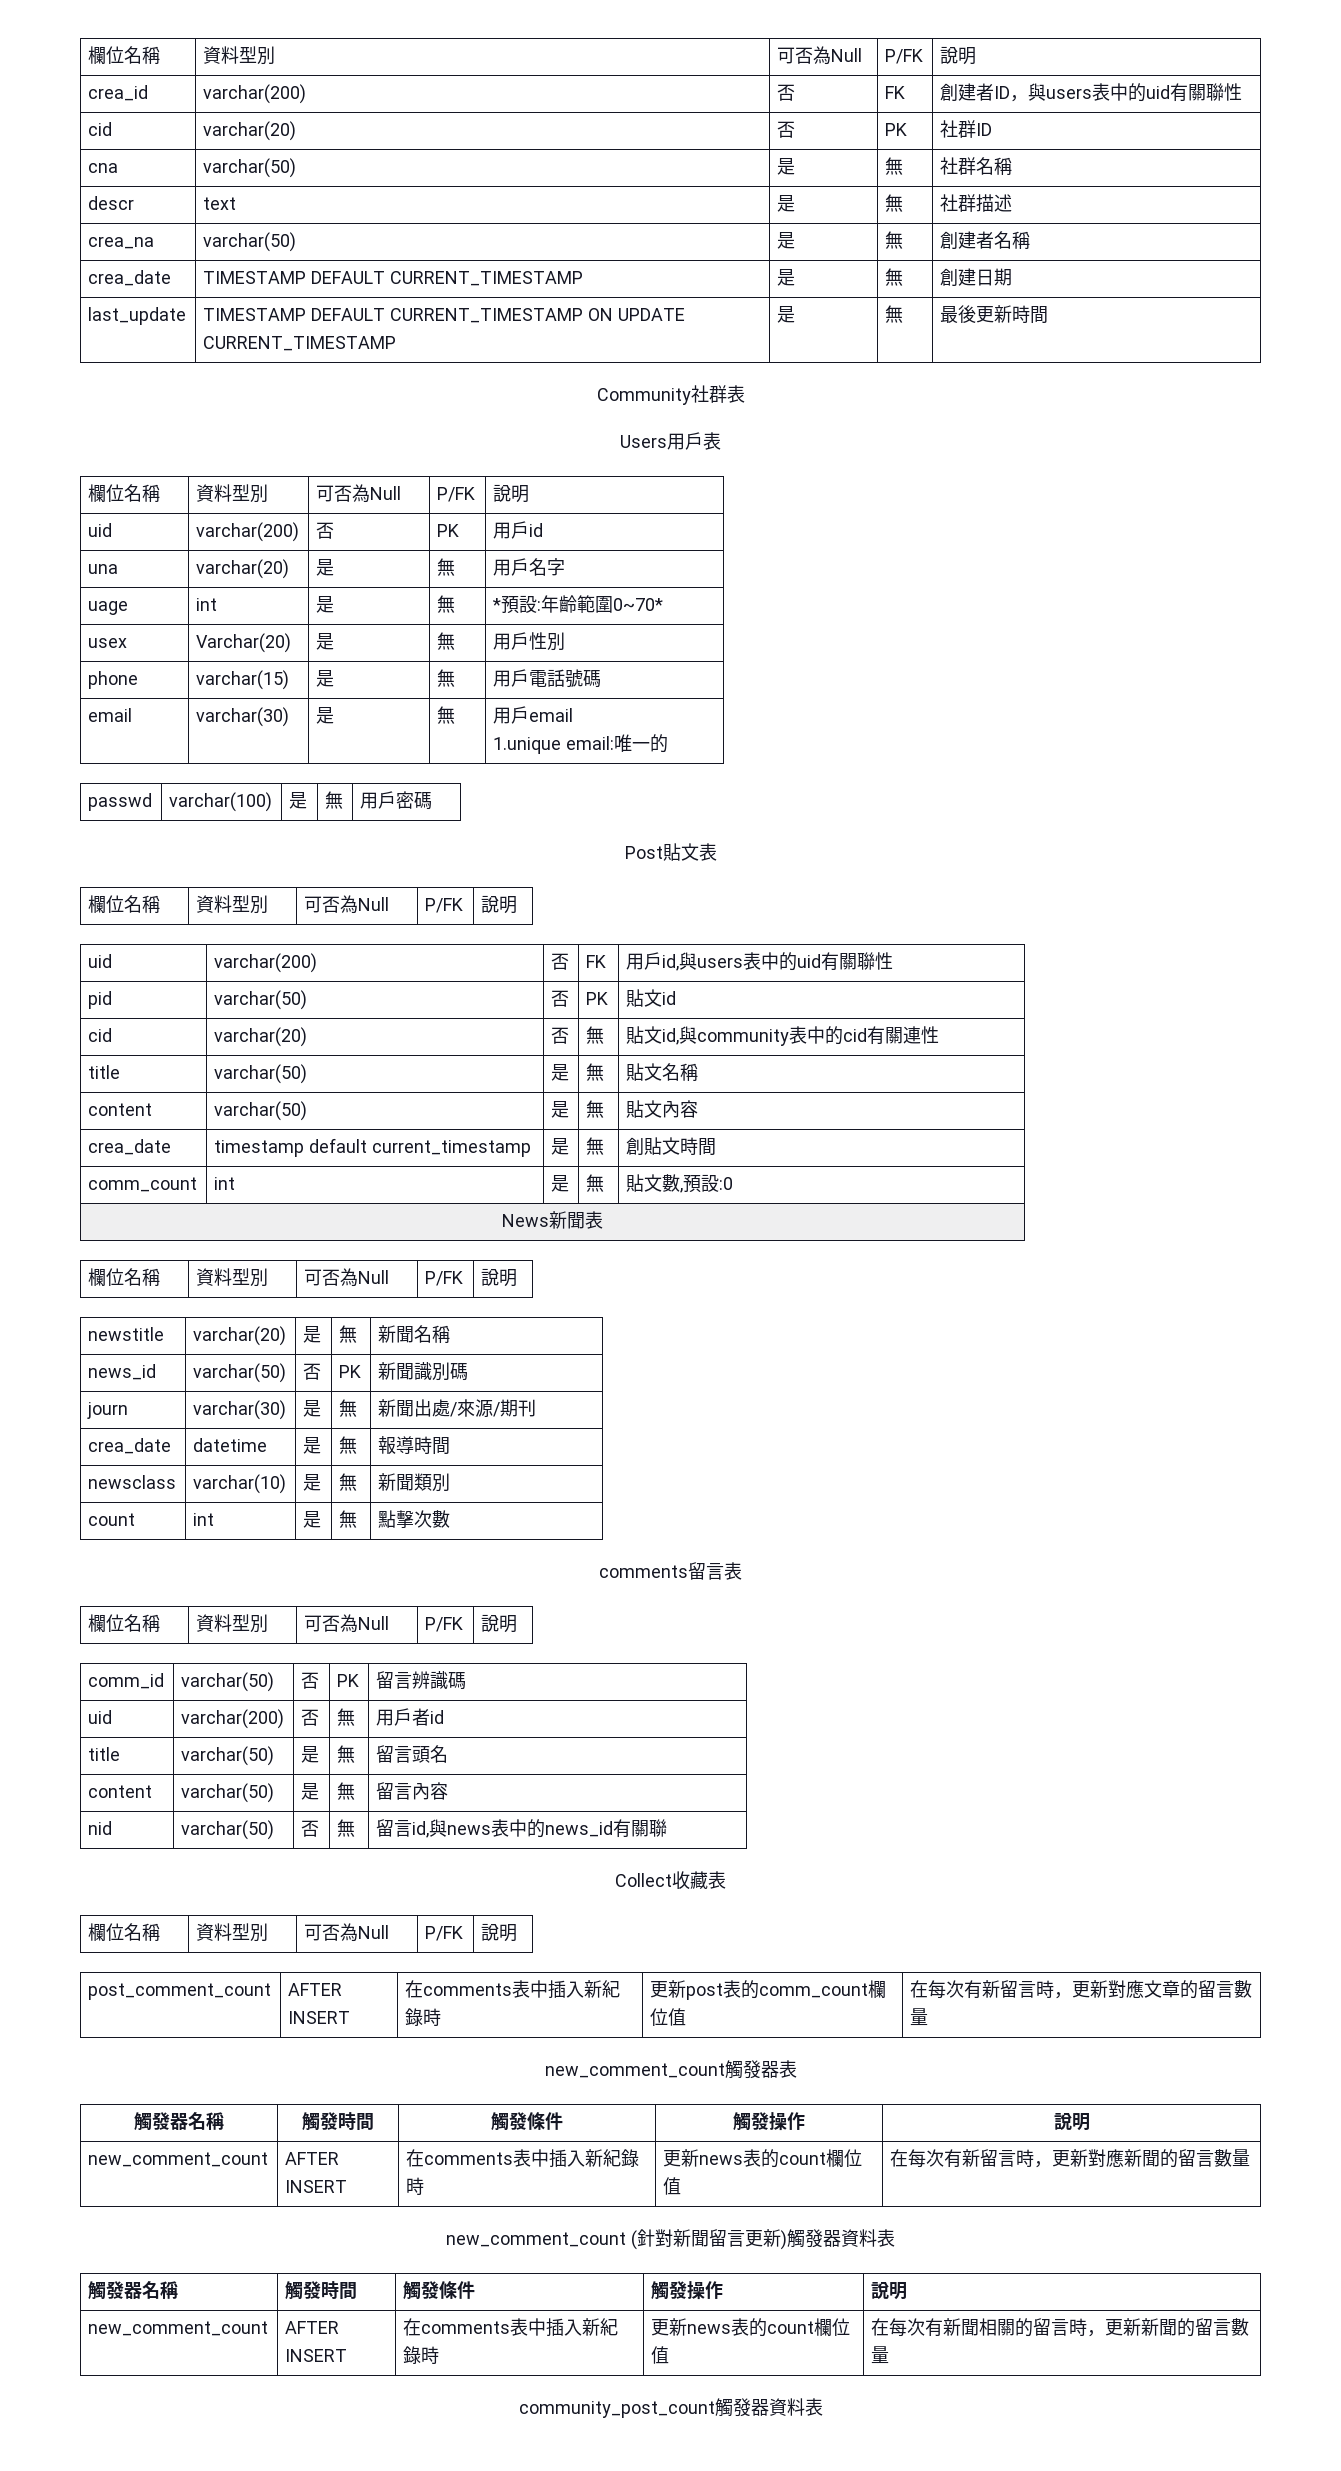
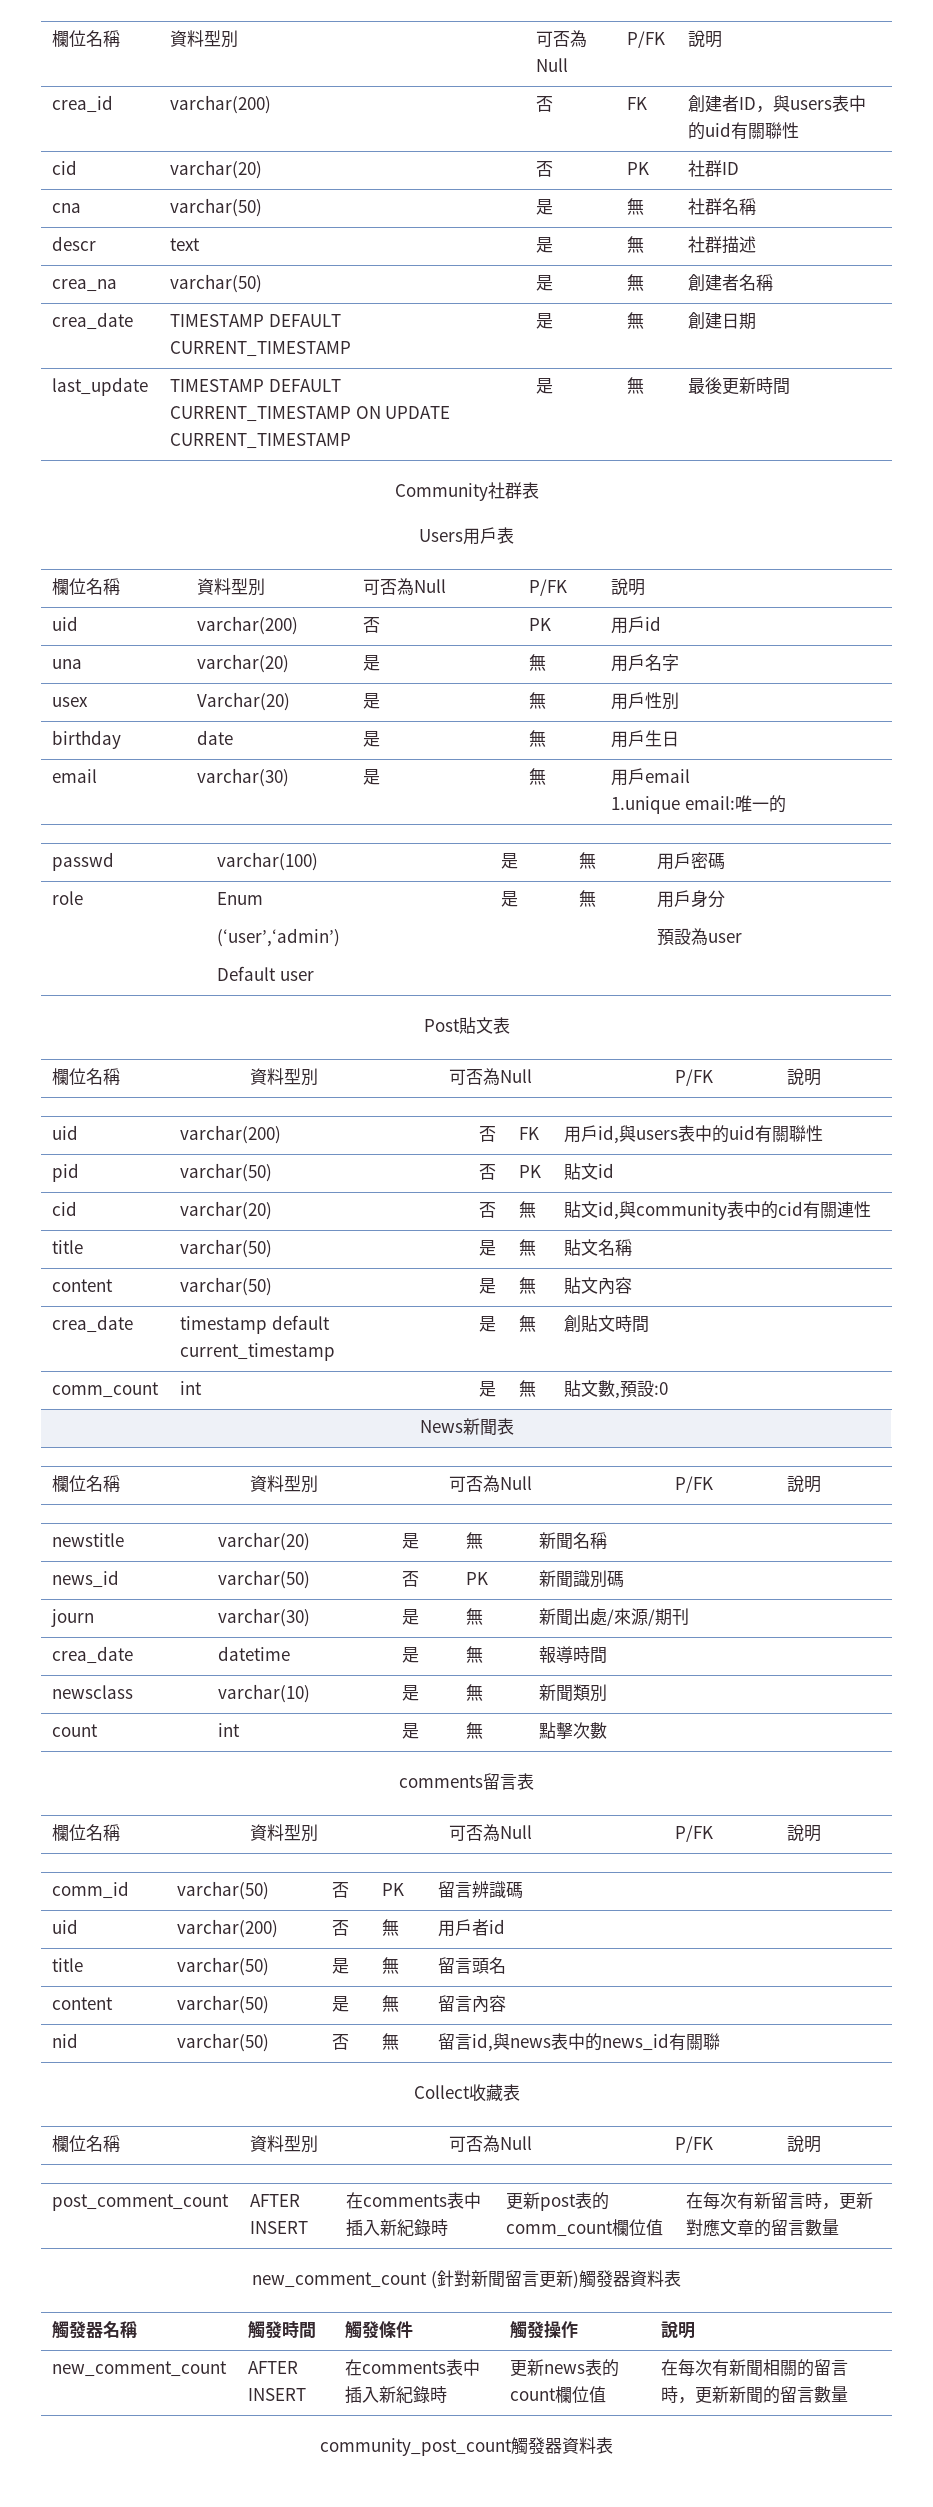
- uage | int | 是 | 無 | *預設:年齡範圍0~70*
- phone | varchar(15) | 是 | 無 | 用戶電話號碼
+ birthday | date | 是 | 無 | 用戶生日
+ role | Enum
+ (‘user’,‘admin’)
+ Default user | 是 | 無 | 用戶身分
+ 預設為user
- new_comment_count觸發器表
- 觸發器名稱 | 觸發時間 | 觸發條件 | 觸發操作 | 說明
- new_comment_count | AFTER INSERT | 在comments表中插入新紀錄時 | 更新news表的count欄位值 | 在每次有新留言時，更新對應新聞的留言數量

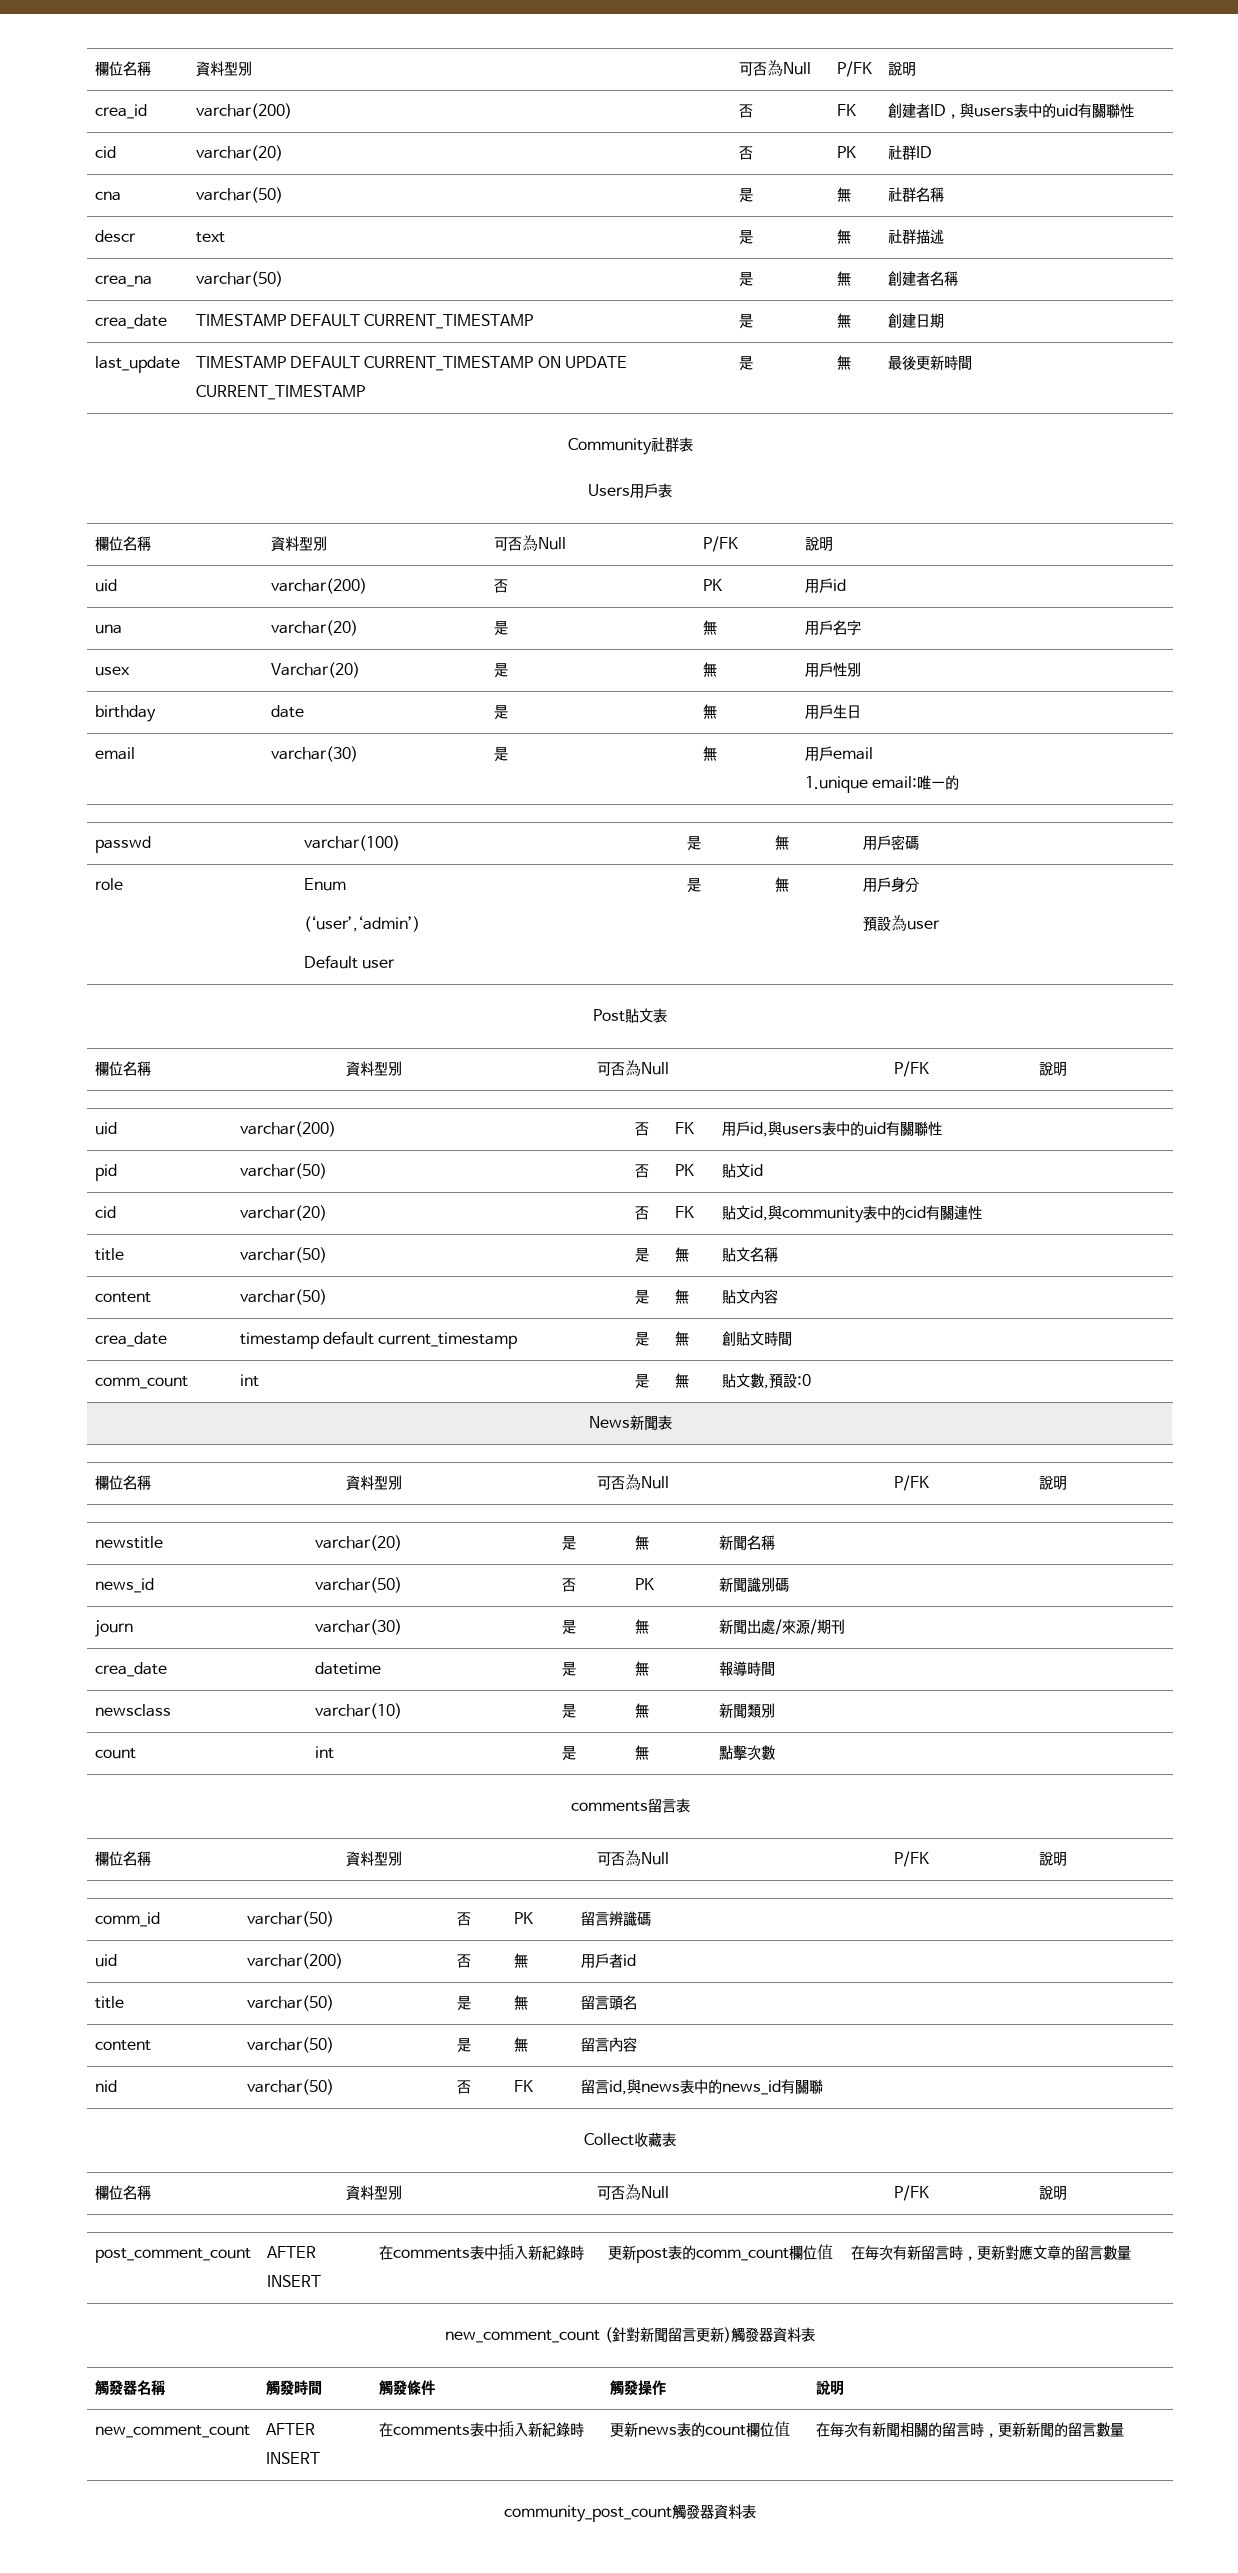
- cid | varchar(20) | 否 | 無 | 貼文id,與community表中的cid有關連性
+ cid | varchar(20) | 否 | FK | 貼文id,與community表中的cid有關連性
- nid | varchar(50) | 否 | 無 | 留言id,與news表中的news_id有關聯
+ nid | varchar(50) | 否 | FK | 留言id,與news表中的news_id有關聯

